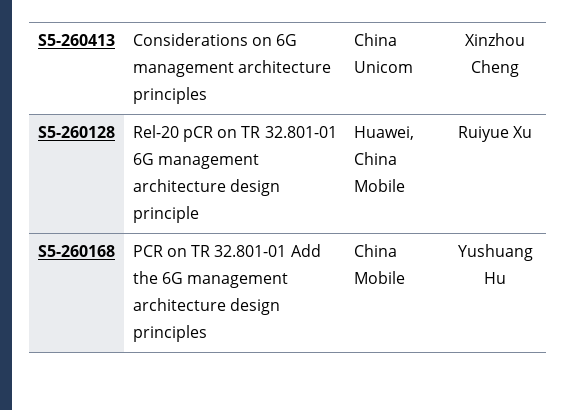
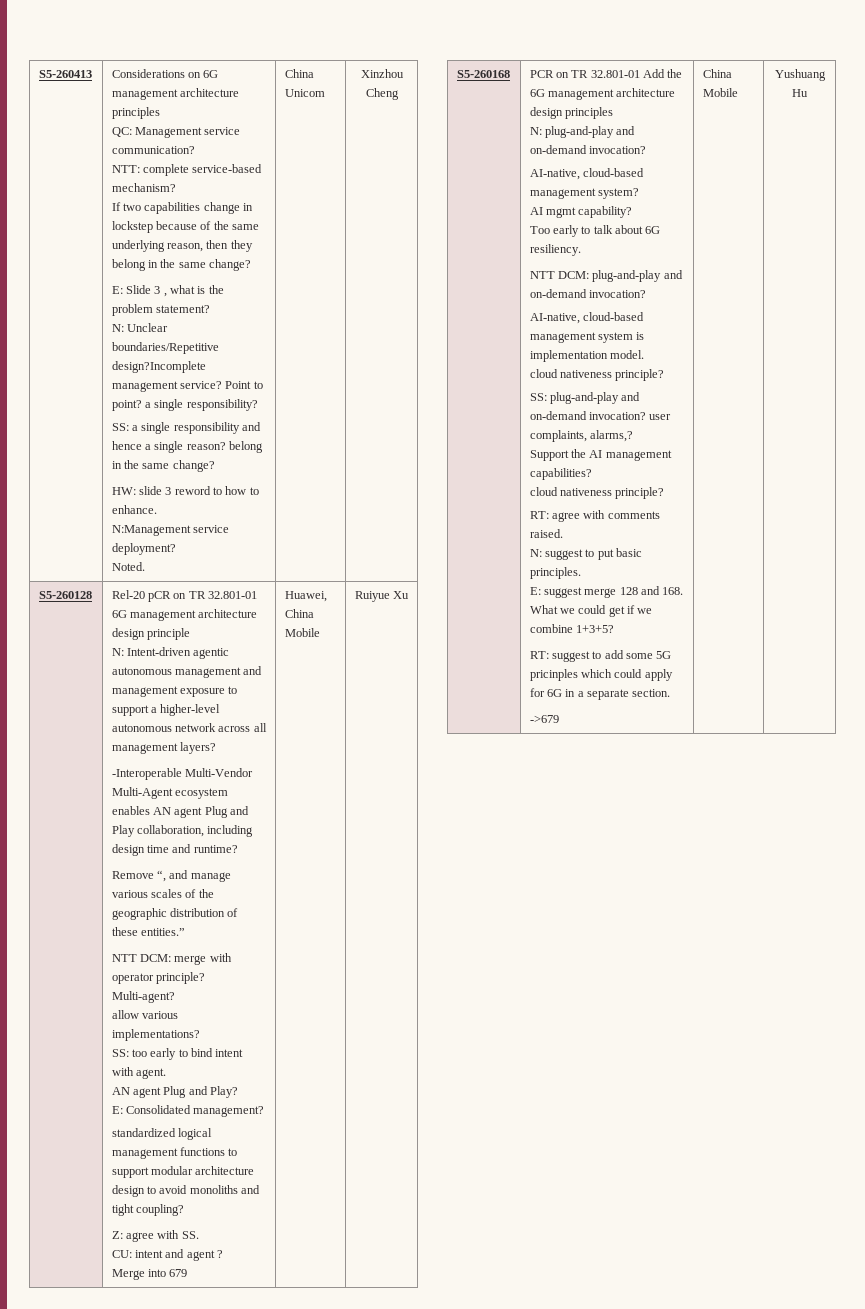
+ QC: Management service communication?
+ NTT: complete service-based mechanism?
+ If two capabilities change in lockstep because of the same underlying reason, then they belong in the same change?
+ E: Slide 3 , what is the problem statement?
+ N: Unclear boundaries/Repetitive design?Incomplete management service? Point to point? a single responsibility?
+ SS: a single responsibility and hence a single reason? belong in the same change?
+ HW: slide 3 reword to how to enhance.
+ N:Management service deployment?
+ Noted.
+ N: Intent-driven agentic autonomous management and management exposure to support a higher-level autonomous network across all management layers?
+ -Interoperable Multi-Vendor Multi-Agent ecosystem enables AN agent Plug and Play collaboration, including design time and runtime?
+ Remove “, and manage various scales of the geographic distribution of these entities.”
+ NTT DCM: merge with operator principle? Multi-agent?
+ allow various implementations?
+ SS: too early to bind intent with agent.
+ AN agent Plug and Play?
+ E: Consolidated management?
+ standardized logical management functions to support modular architecture design to avoid monoliths and tight coupling?
+ Z: agree with SS.
+ CU: intent and agent ?
+ Merge into 679
+ N: plug-and-play and on-demand invocation?
+ AI-native, cloud-based management system?
+ AI mgmt capability?
+ Too early to talk about 6G resiliency.
+ NTT DCM: plug-and-play and on-demand invocation?
+ AI-native, cloud-based management system is implementation model.
+ cloud nativeness principle?
+ SS: plug-and-play and on-demand invocation? user complaints, alarms,?
+ Support the AI management capabilities?
+ cloud nativeness principle?
+ RT: agree with comments raised.
+ N: suggest to put basic principles.
+ E: suggest merge 128 and 168. What we could get if we combine 1+3+5?
+ RT: suggest to add some 5G pricinples which could apply for 6G in a separate section.
+ ->679

